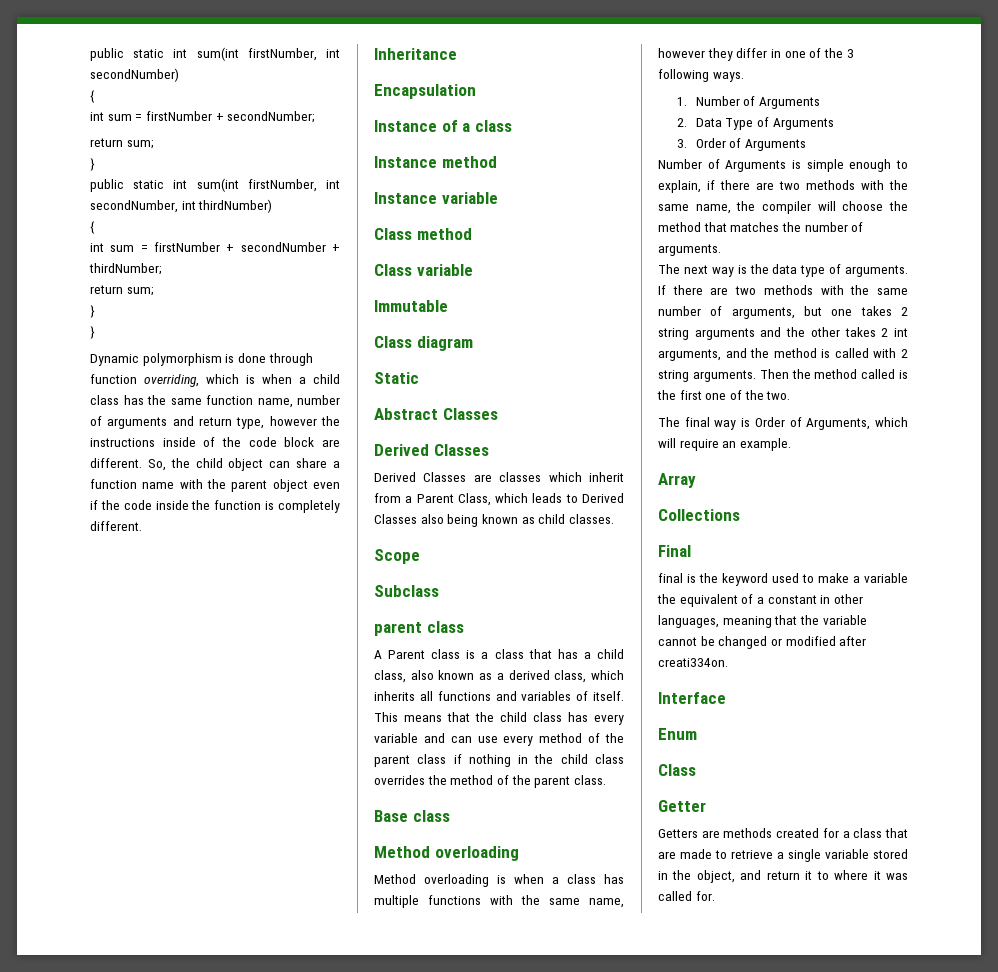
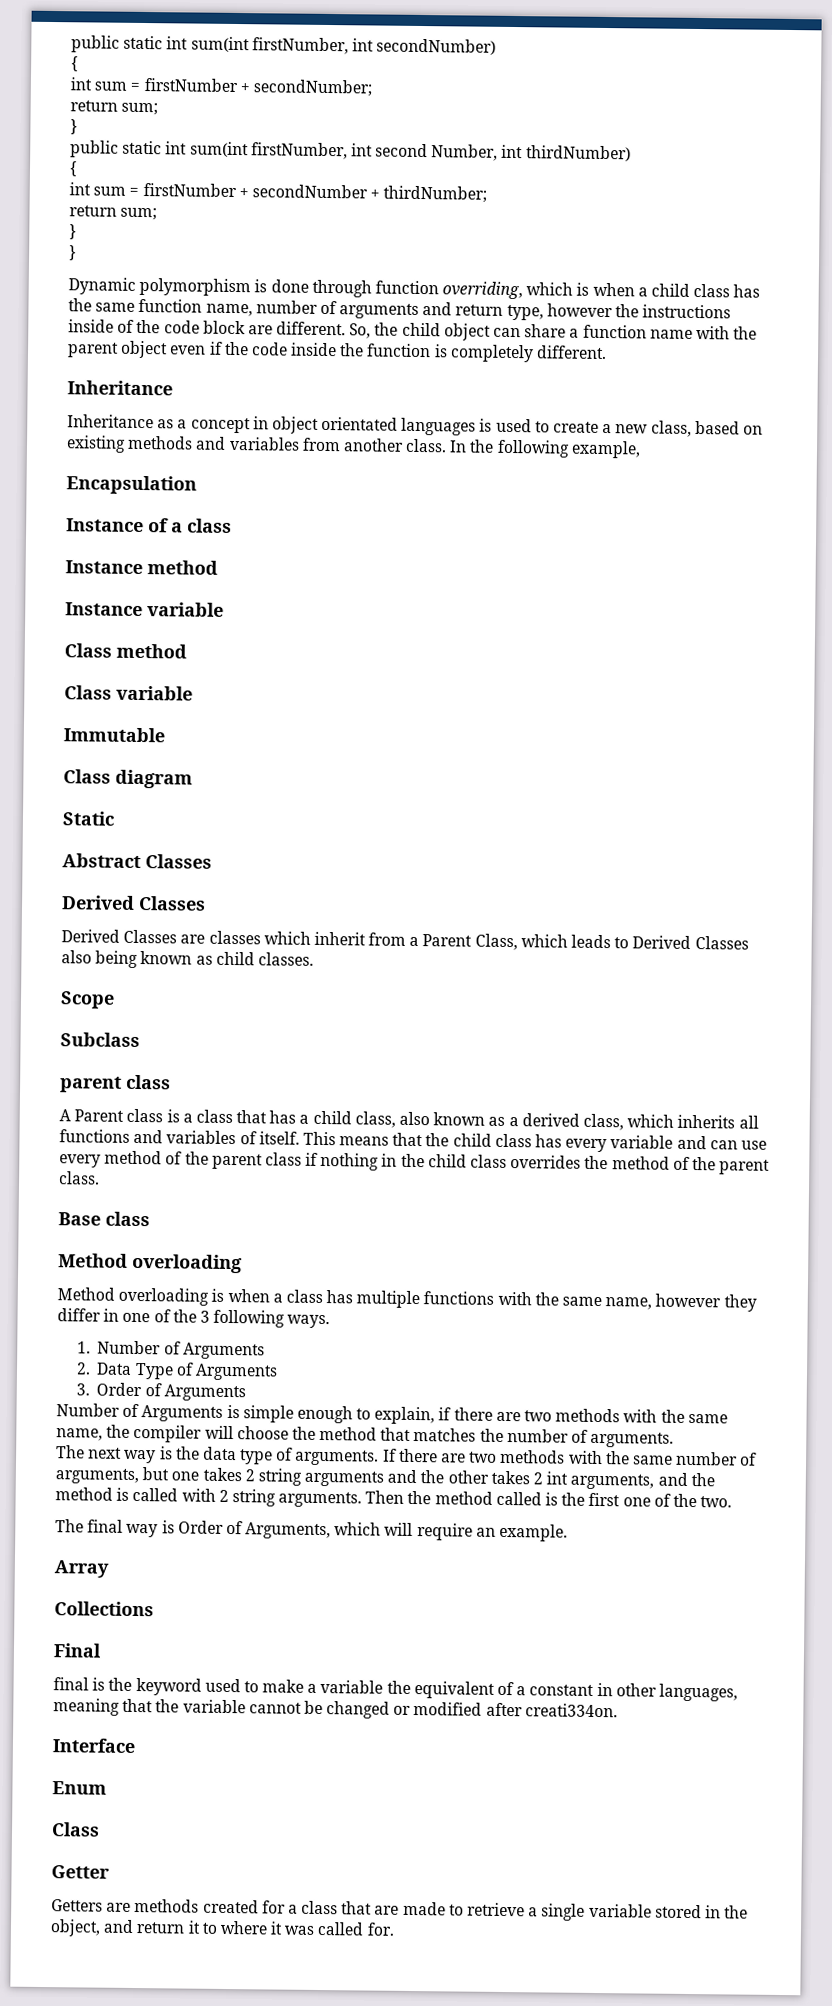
- public static int sum(int firstNumber, int secondNumber, int thirdNumber)
+ public static int sum(int firstNumber, int second Number, int thirdNumber)
+ Inheritance as a concept in object orientated languages is used to create a new class, based on existing methods and variables from another class. In the following example,

